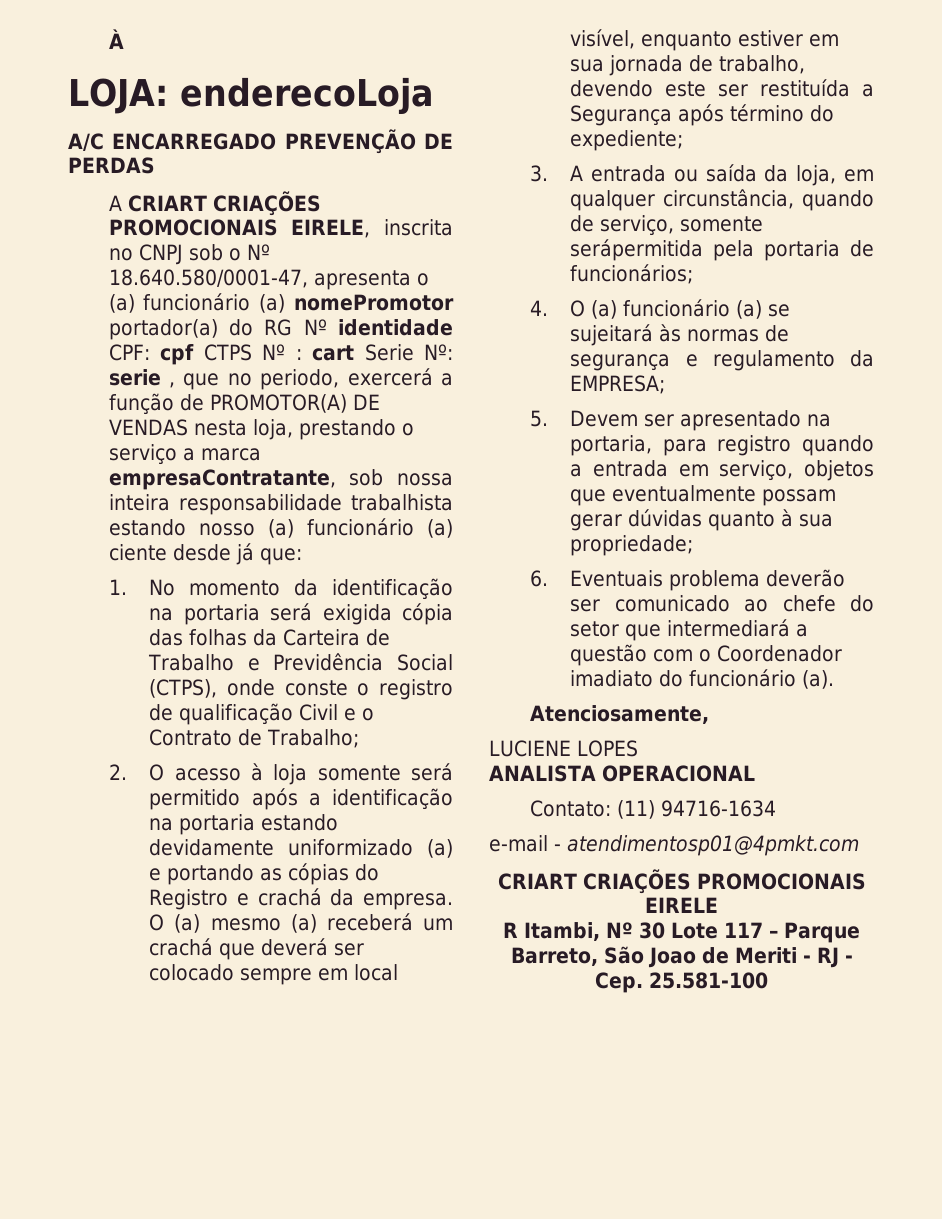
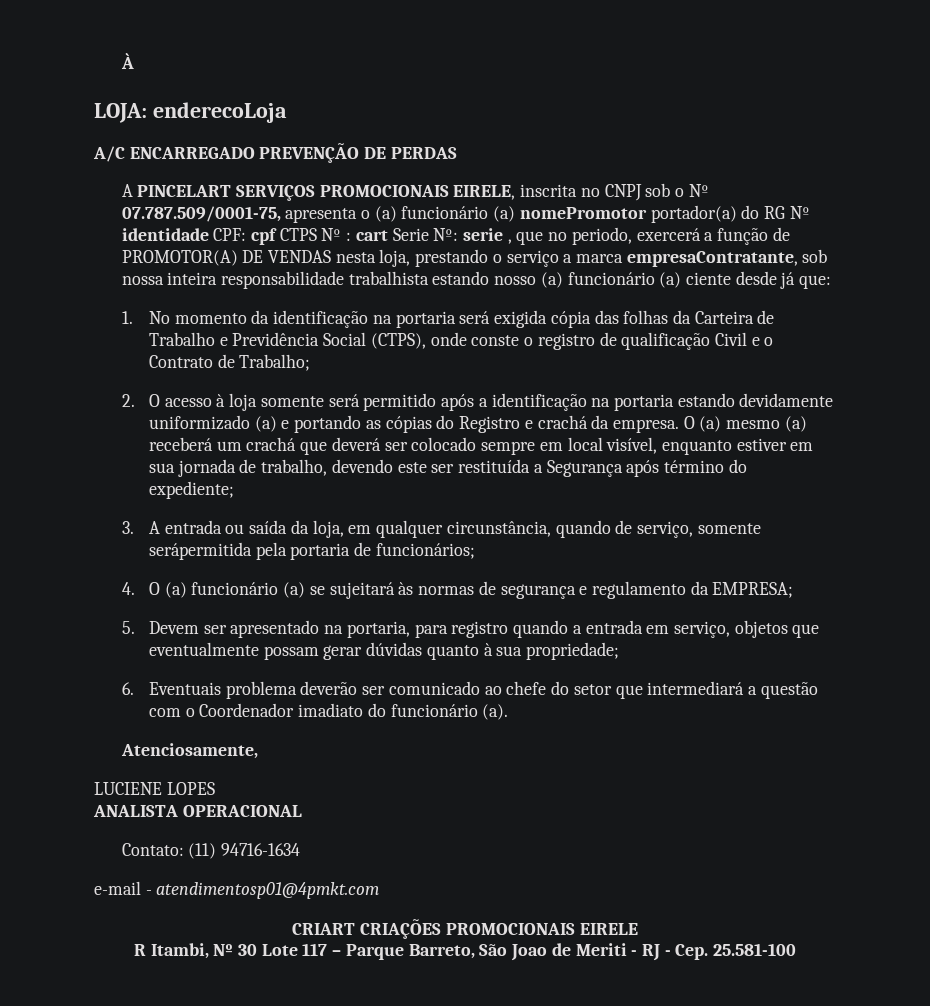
- A CRIART CRIAÇÕES PROMOCIONAIS EIRELE, inscrita no CNPJ sob o Nº 18.640.580/0001-47, apresenta o (a) funcionário (a) nomePromotor portador(a) do RG Nº identidade CPF:
+ A PINCELART SERVIÇOS PROMOCIONAIS EIRELE, inscrita no CNPJ sob o Nº 07.787.509/0001-75, apresenta o (a) funcionário (a) nomePromotor portador(a) do RG Nº identidade CPF:

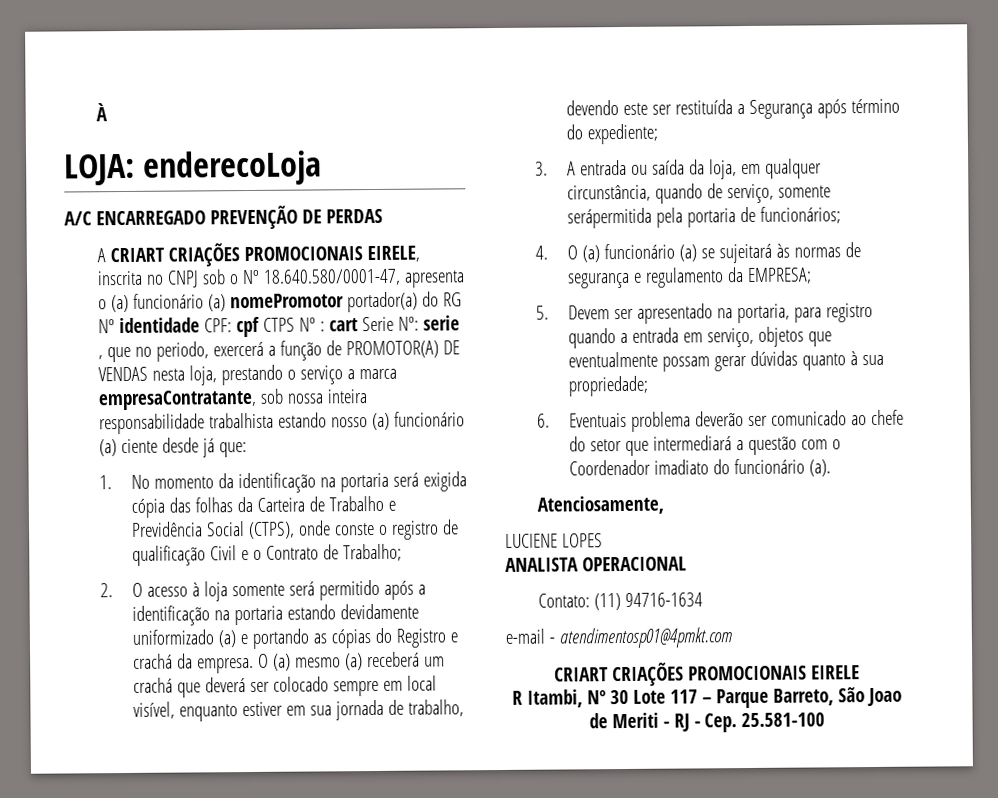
- A PINCELART SERVIÇOS PROMOCIONAIS EIRELE, inscrita no CNPJ sob o Nº 07.787.509/0001-75, apresenta o (a) funcionário (a) nomePromotor portador(a) do RG Nº identidade CPF:
+ A CRIART CRIAÇÕES PROMOCIONAIS EIRELE, inscrita no CNPJ sob o Nº 18.640.580/0001-47, apresenta o (a) funcionário (a) nomePromotor portador(a) do RG Nº identidade CPF:

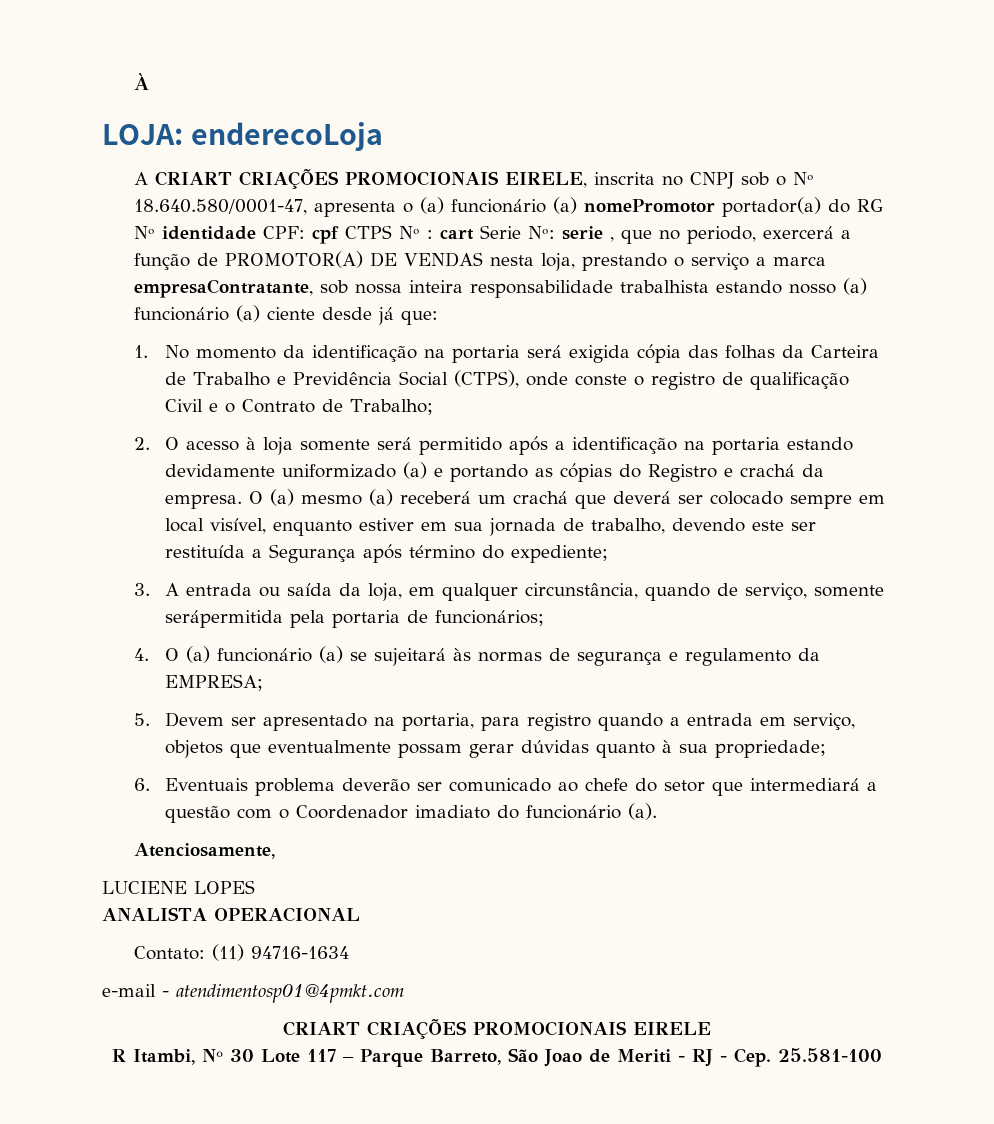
- A/C ENCARREGADO PREVENÇÃO DE PERDAS

